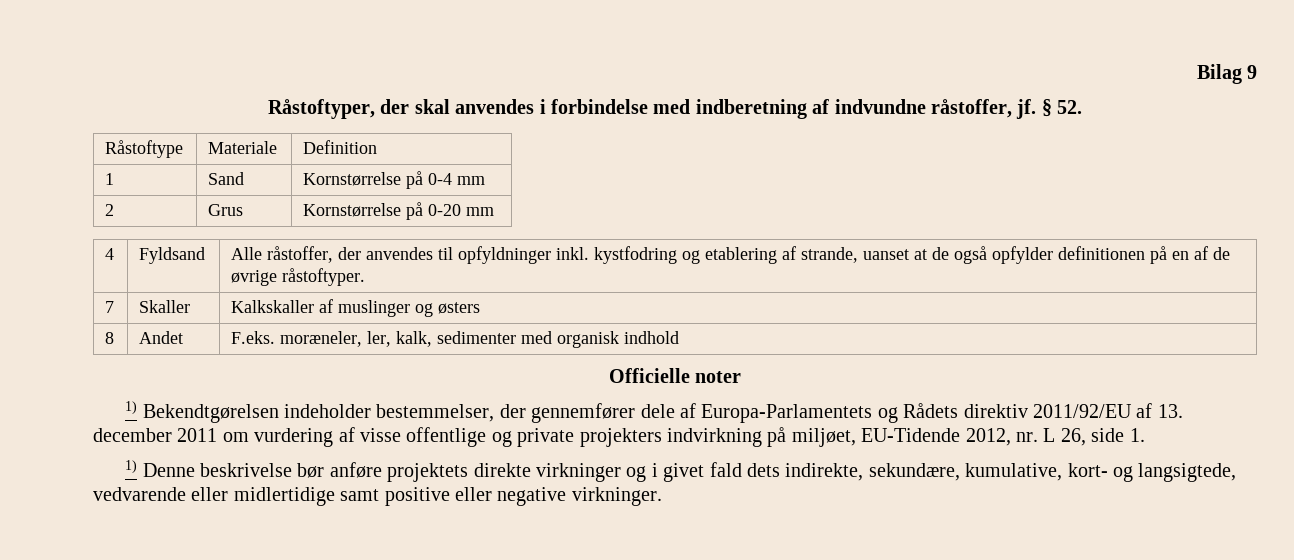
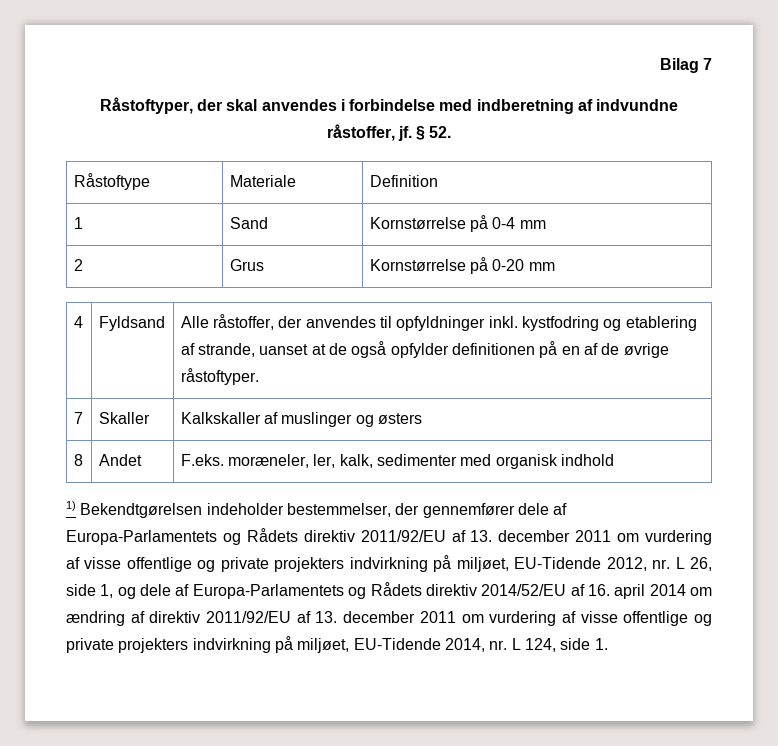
- Bilag 9
+ Bilag 7
- Officielle noter
- 1) Bekendtgørelsen indeholder bestemmelser, der gennemfører dele af Europa-Parlamentets og Rådets direktiv 2011/92/EU af 13. december 2011 om vurdering af visse offentlige og private projekters indvirkning på miljøet, EU-Tidende 2012, nr. L 26, side 1.
- 1) Denne beskrivelse bør anføre projektets direkte virkninger og i givet fald dets indirekte, sekundære, kumulative, kort- og langsigtede, vedvarende eller midlertidige samt positive eller negative virkninger.
+ 1) Bekendtgørelsen indeholder bestemmelser, der gennemfører dele af Europa-Parlamentets og Rådets direktiv 2011/92/EU af 13. december 2011 om vurdering af visse offentlige og private projekters indvirkning på miljøet, EU-Tidende 2012, nr. L 26, side 1, og dele af Europa-Parlamentets og Rådets direktiv 2014/52/EU af 16. april 2014 om ændring af direktiv 2011/92/EU af 13. december 2011 om vurdering af visse offentlige og private projekters indvirkning på miljøet, EU-Tidende 2014, nr. L 124, side 1.

